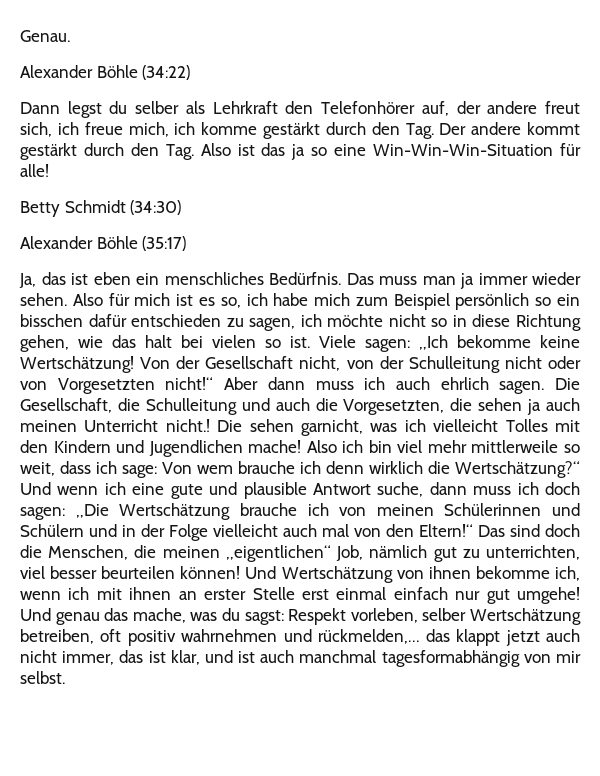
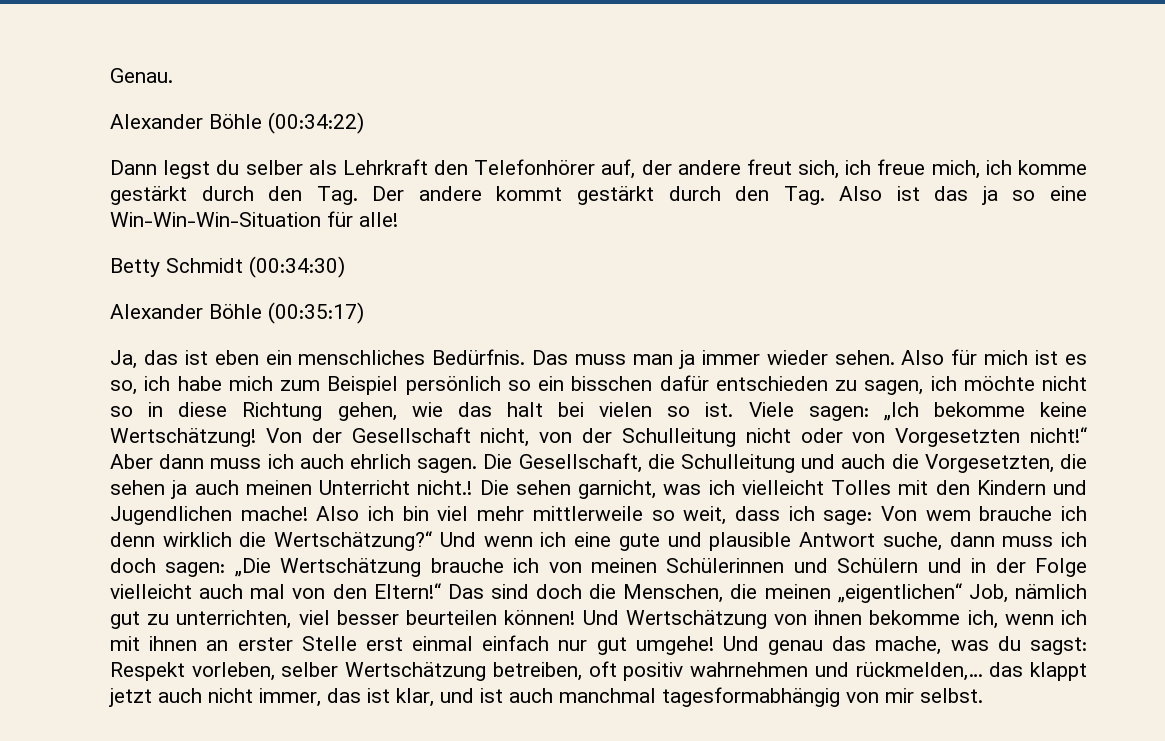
- Alexander Böhle (34:22)
+ Alexander Böhle (00:34:22)
- Betty Schmidt (34:30)
- Alexander Böhle (35:17)
+ Betty Schmidt (00:34:30)
+ Alexander Böhle (00:35:17)

